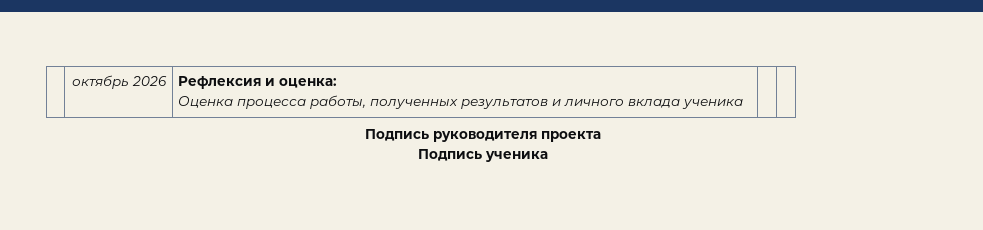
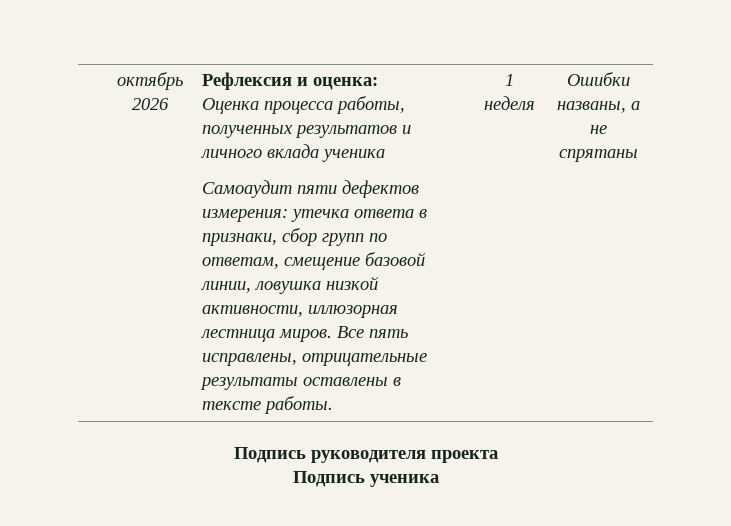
+ Самоаудит пяти дефектов измерения: утечка ответа в признаки, сбор групп по ответам, смещение базовой линии, ловушка низкой активности, иллюзорная лестница миров. Все пять исправлены, отрицательные результаты оставлены в тексте работы. | 1 неделя | Ошибки названы, а не спрятаны

